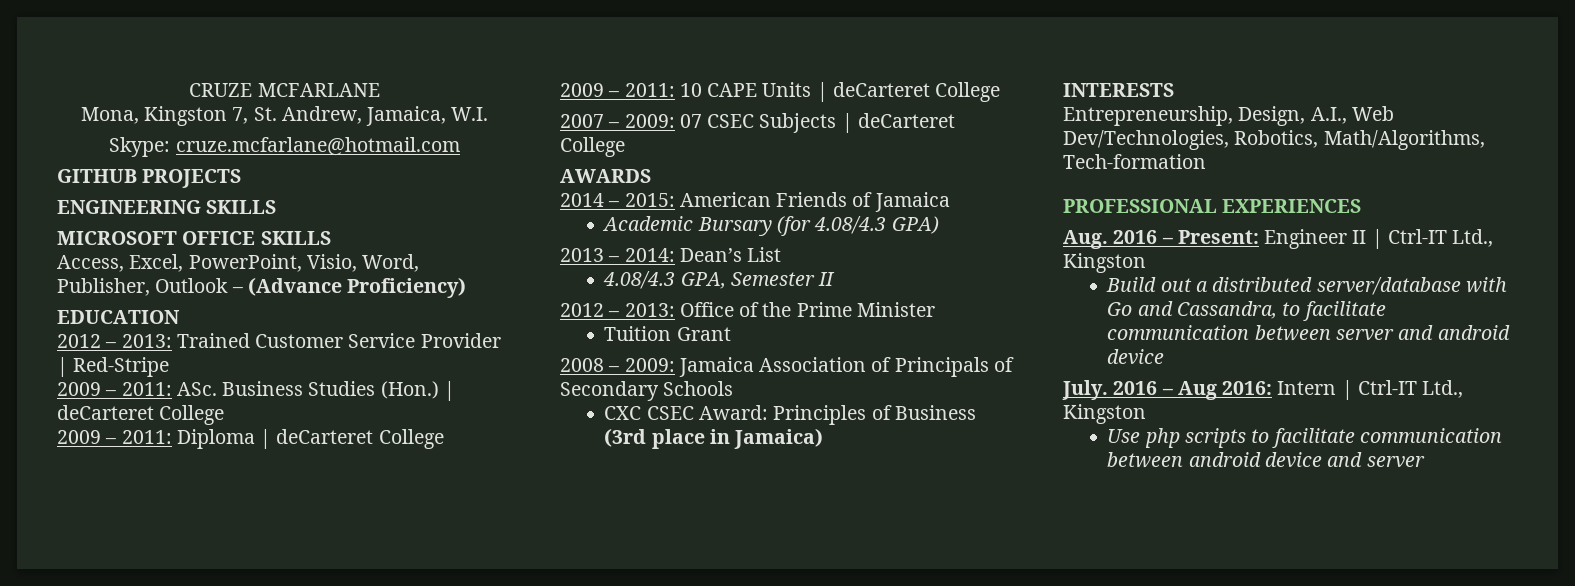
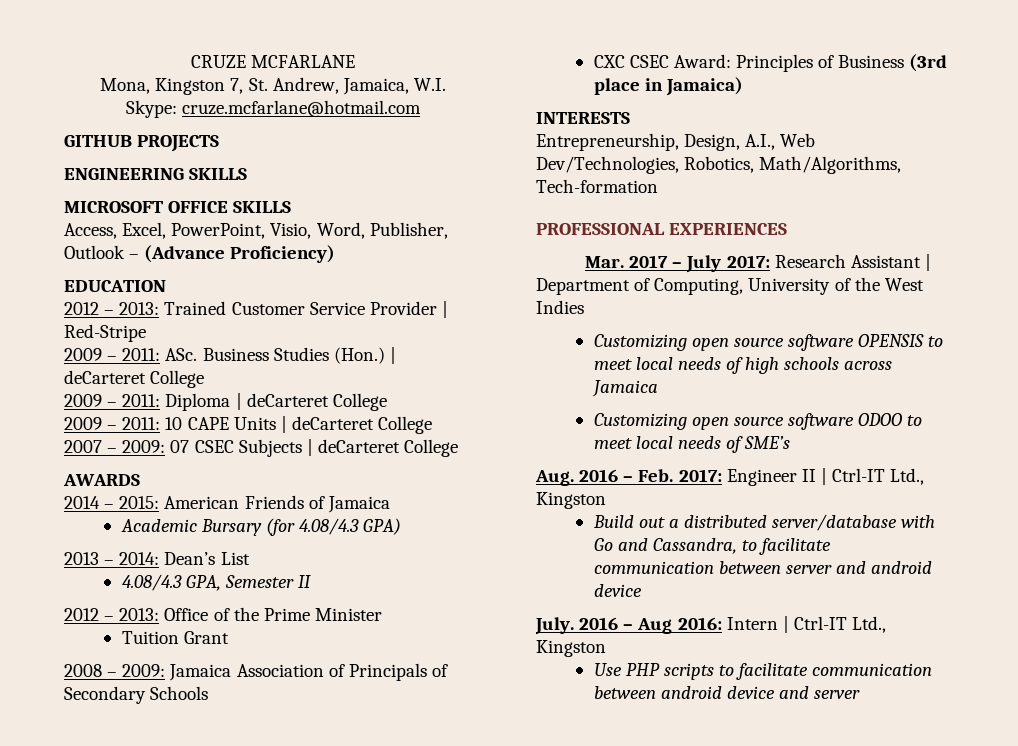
+ Mar. 2017 – July 2017: Research Assistant | Department of Computing, University of the West Indies
+ Customizing open source software OPENSIS to meet local needs of high schools across Jamaica
+ Customizing open source software ODOO to meet local needs of SME’s
- Aug. 2016 – Present: Engineer II | Ctrl-IT Ltd., Kingston
+ Aug. 2016 – Feb. 2017: Engineer II | Ctrl-IT Ltd., Kingston
- Use php scripts to facilitate communication between android device and server
+ Use PHP scripts to facilitate communication between android device and server

